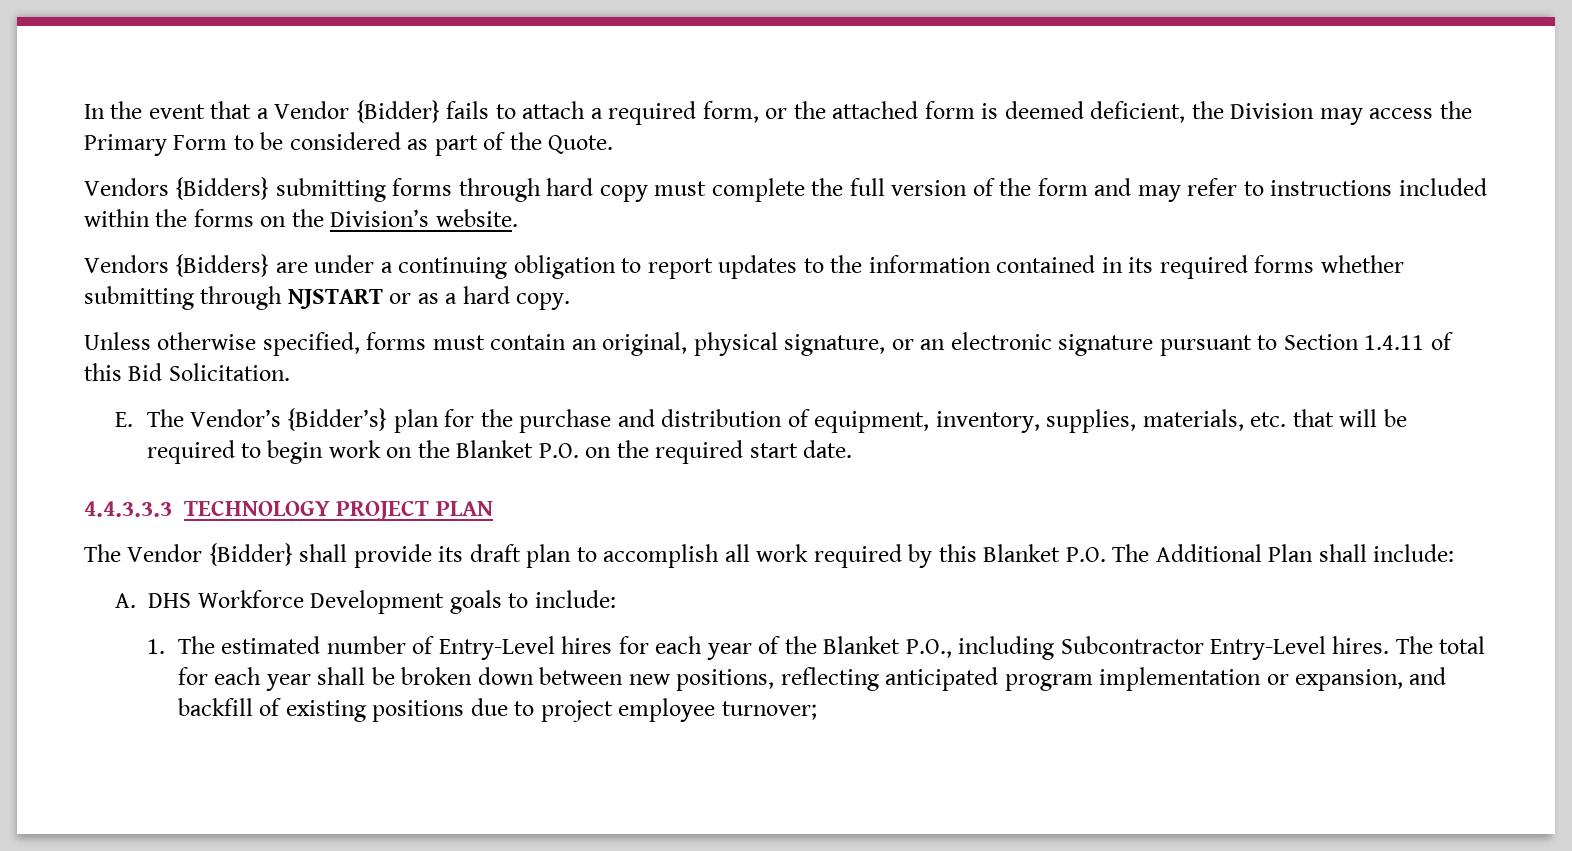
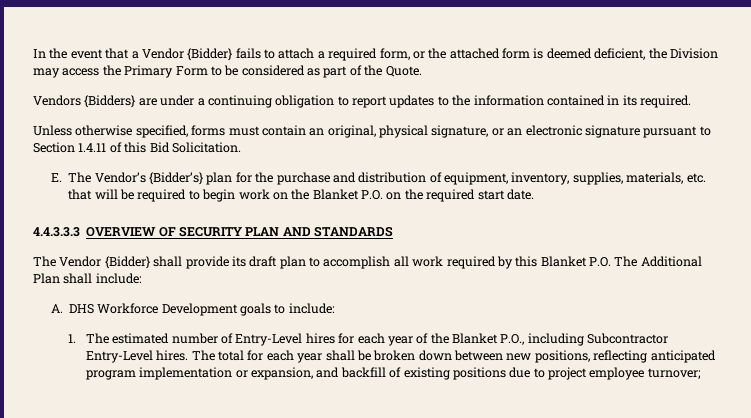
- Vendors {Bidders} submitting forms through hard copy must complete the full version of the form and may refer to instructions included within the forms on the Division’s website.
- Vendors {Bidders} are under a continuing obligation to report updates to the information contained in its required forms whether submitting through NJSTART or as a hard copy.
+ Vendors {Bidders} are under a continuing obligation to report updates to the information contained in its required.
- 4.4.3.3.3 TECHNOLOGY PROJECT PLAN
+ 4.4.3.3.3 OVERVIEW OF SECURITY PLAN AND STANDARDS

